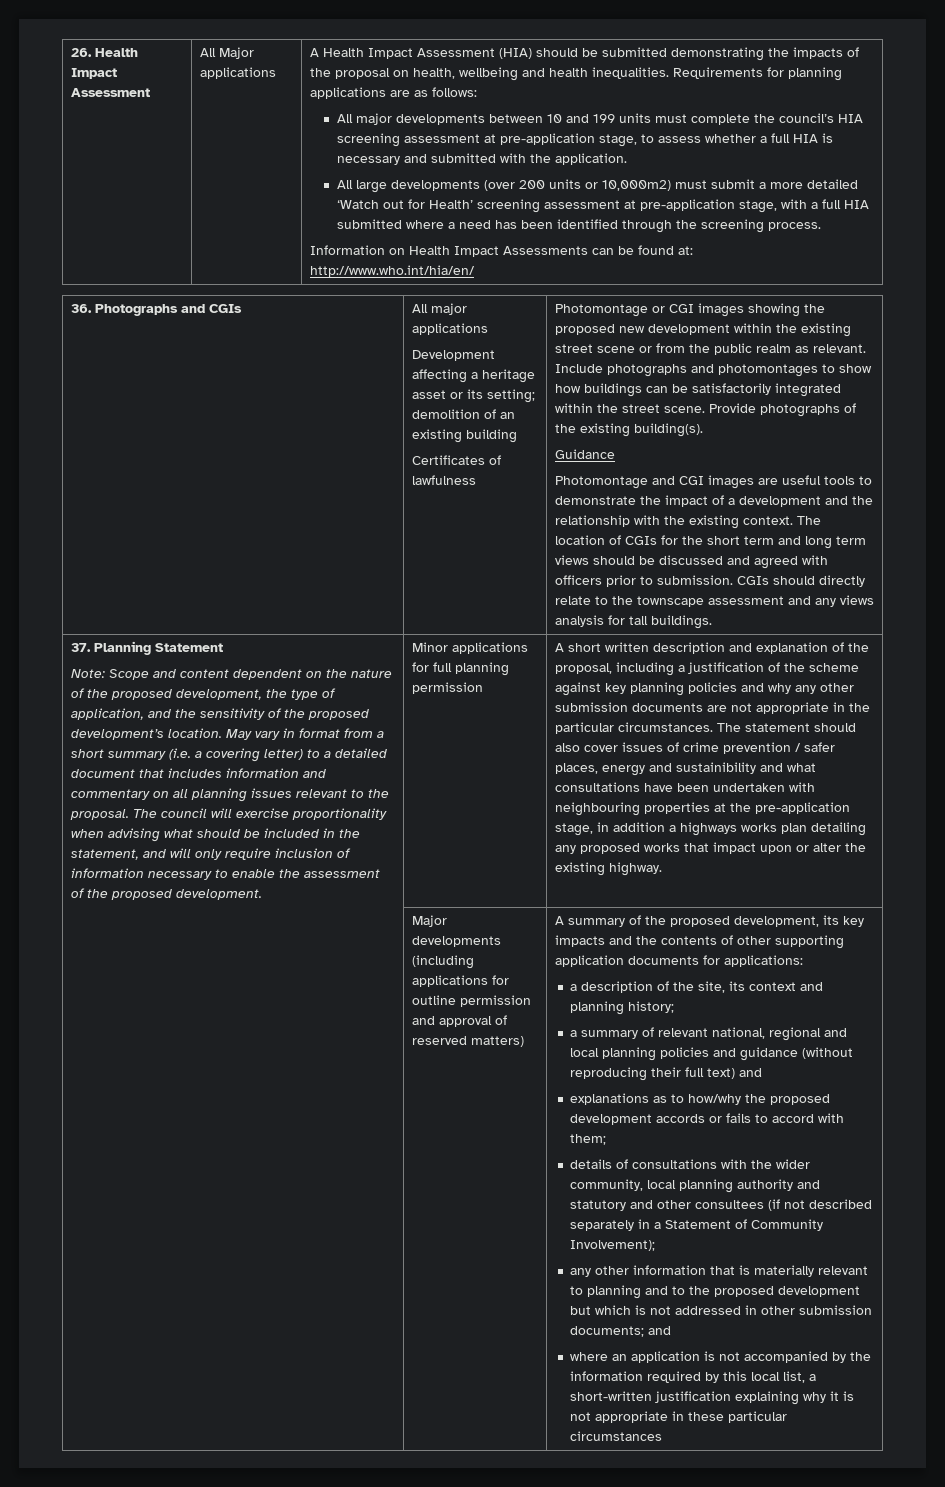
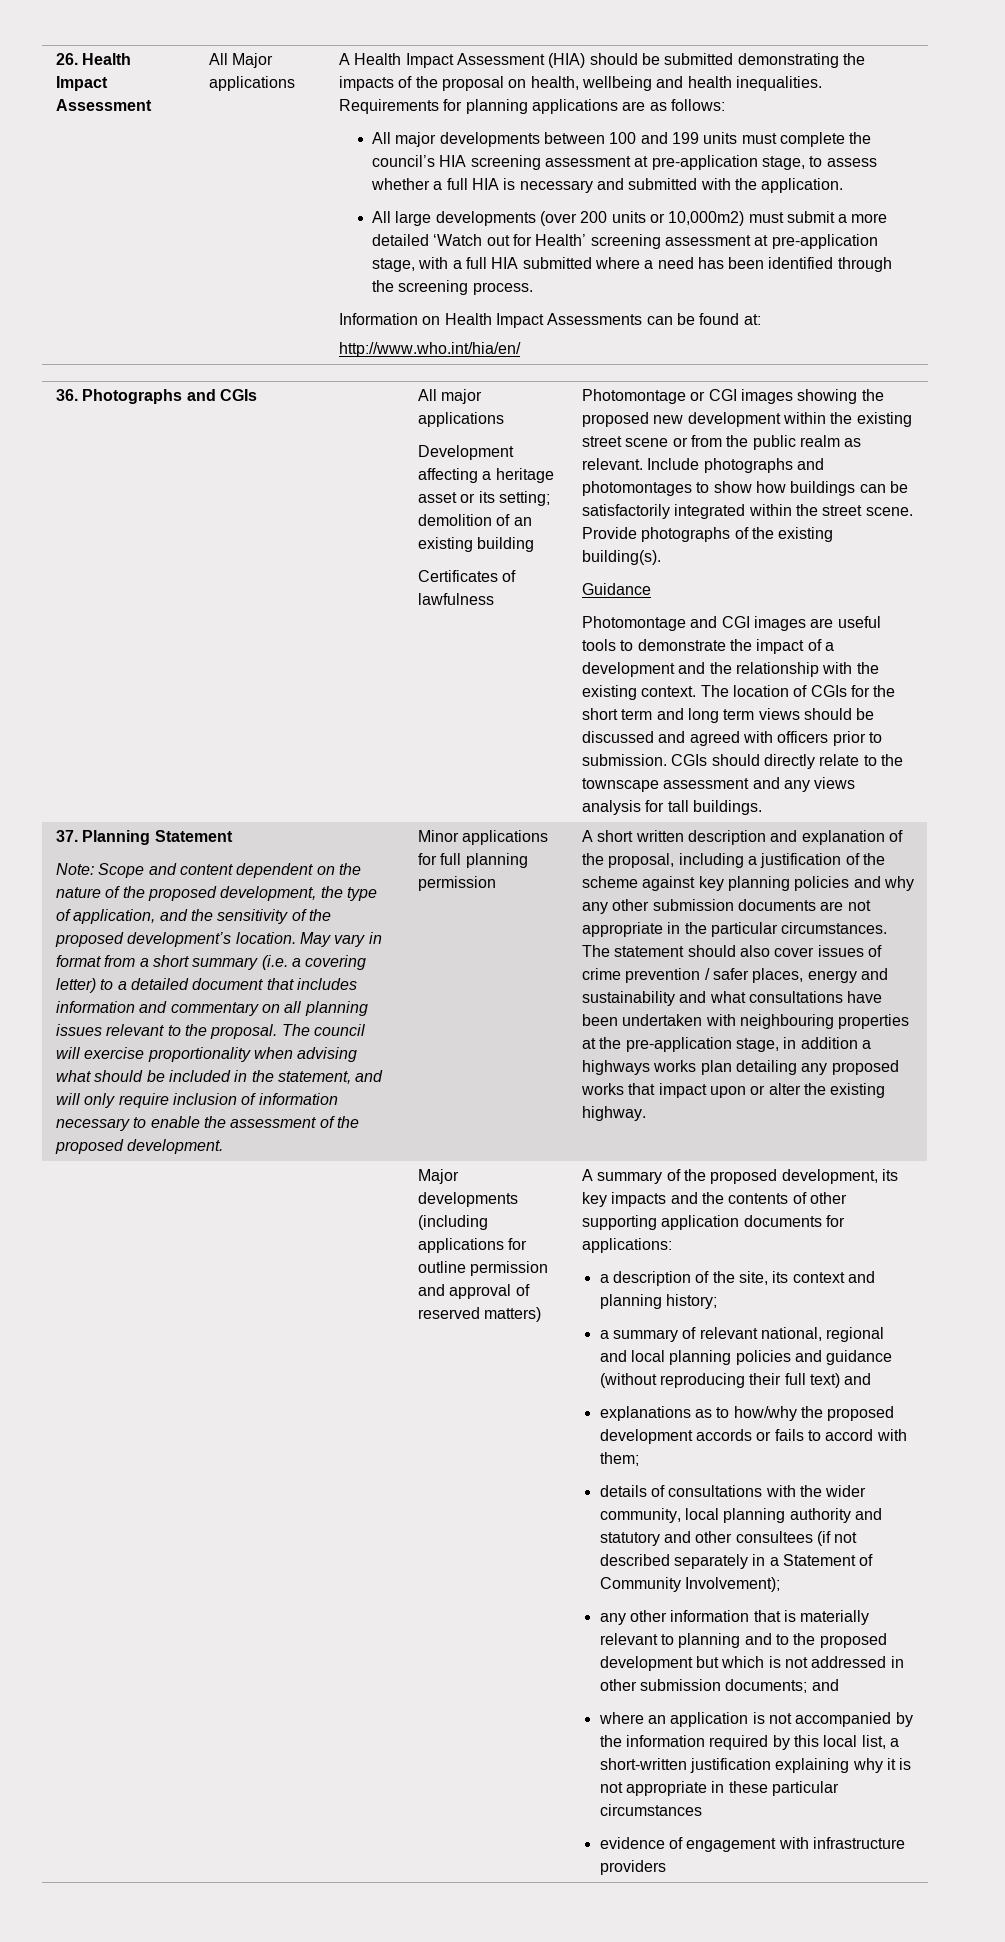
- All major developments between 10 and 199 units must complete the council’s HIA screening assessment at pre-application stage, to assess whether a full HIA is necessary and submitted with the application.
+ All major developments between 100 and 199 units must complete the council’s HIA screening assessment at pre-application stage, to assess whether a full HIA is necessary and submitted with the application.
- The statement should also cover issues of crime prevention / safer places, energy and sustainibility and what consultations have been undertaken with neighbouring properties at the pre-application stage, in addition a highways works plan detailing any proposed works that impact upon or alter the existing highway.
+ The statement should also cover issues of crime prevention / safer places, energy and sustainability and what consultations have been undertaken with neighbouring properties at the pre-application stage, in addition a highways works plan detailing any proposed works that impact upon or alter the existing highway.
+ evidence of engagement with infrastructure providers

